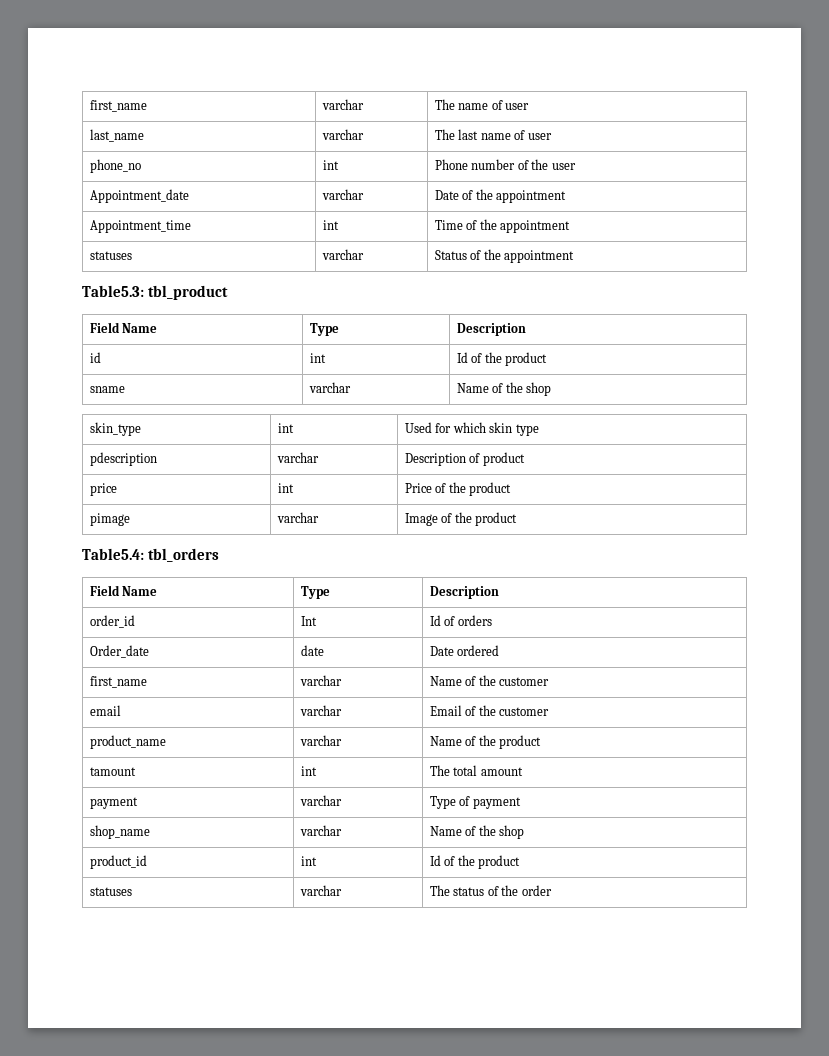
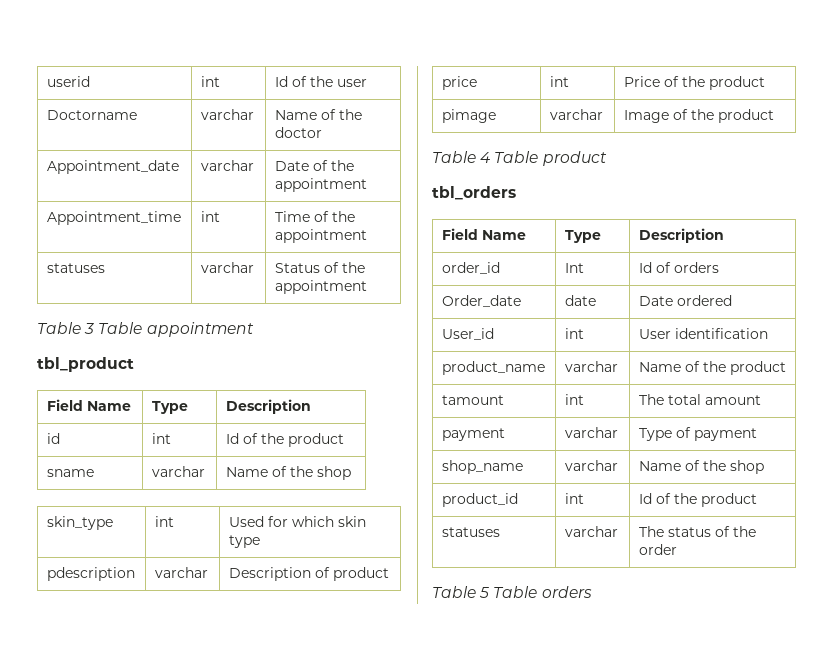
- first_name | varchar | The name of user
- last_name | varchar | The last name of user
- phone_no | int | Phone number of the user
+ userid | int | Id of the user
+ Doctorname | varchar | Name of the doctor
- Table5.3: tbl_product
+ Table 3 Table appointment
+ tbl_product
- Table5.4: tbl_orders
+ Table 4 Table product
+ tbl_orders
- first_name | varchar | Name of the customer
- email | varchar | Email of the customer
+ User_id | int | User identification
+ Table 5 Table orders

